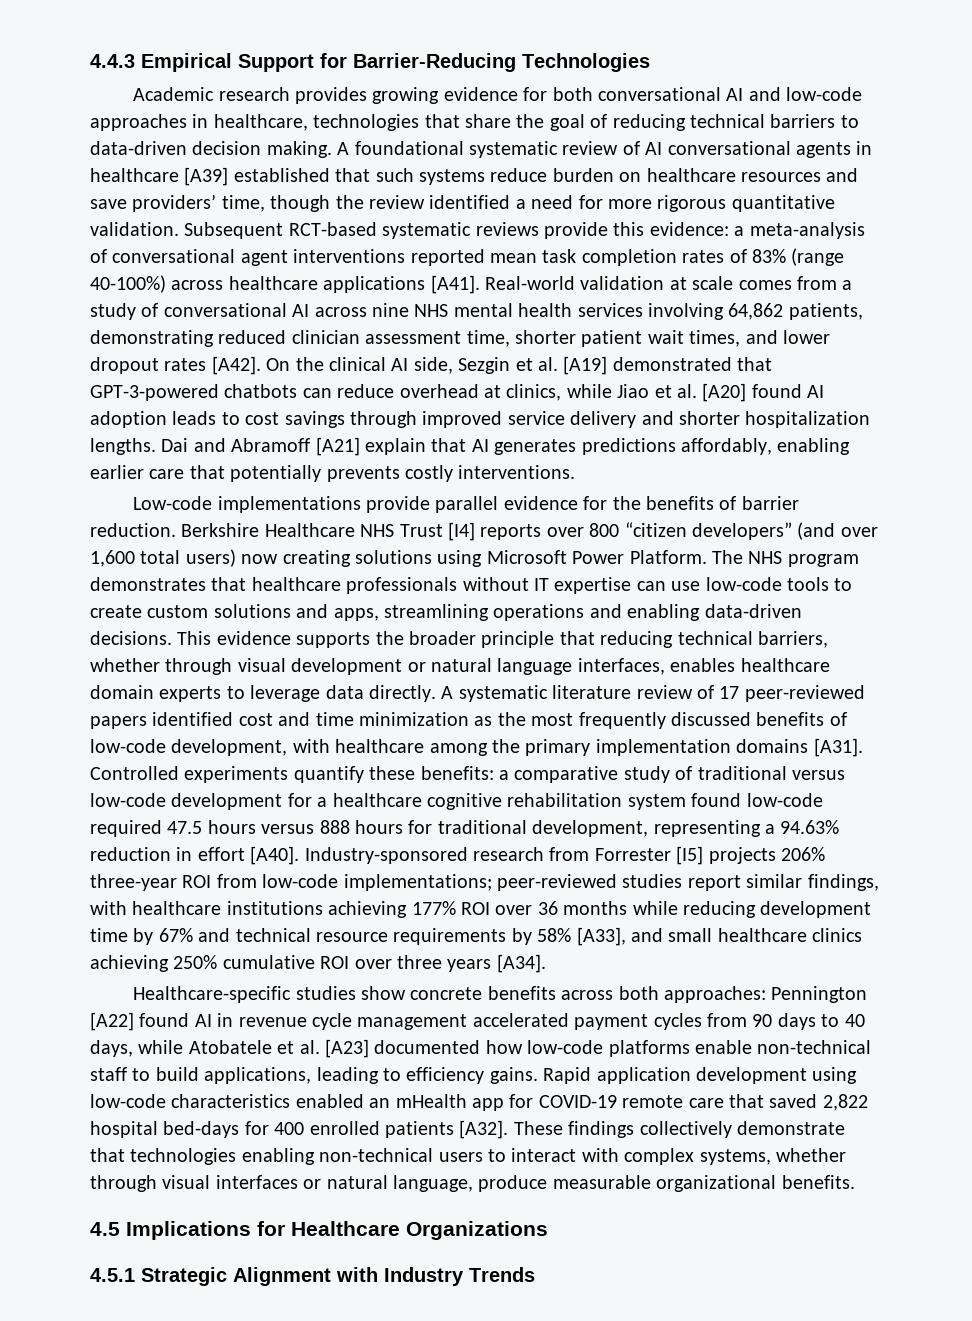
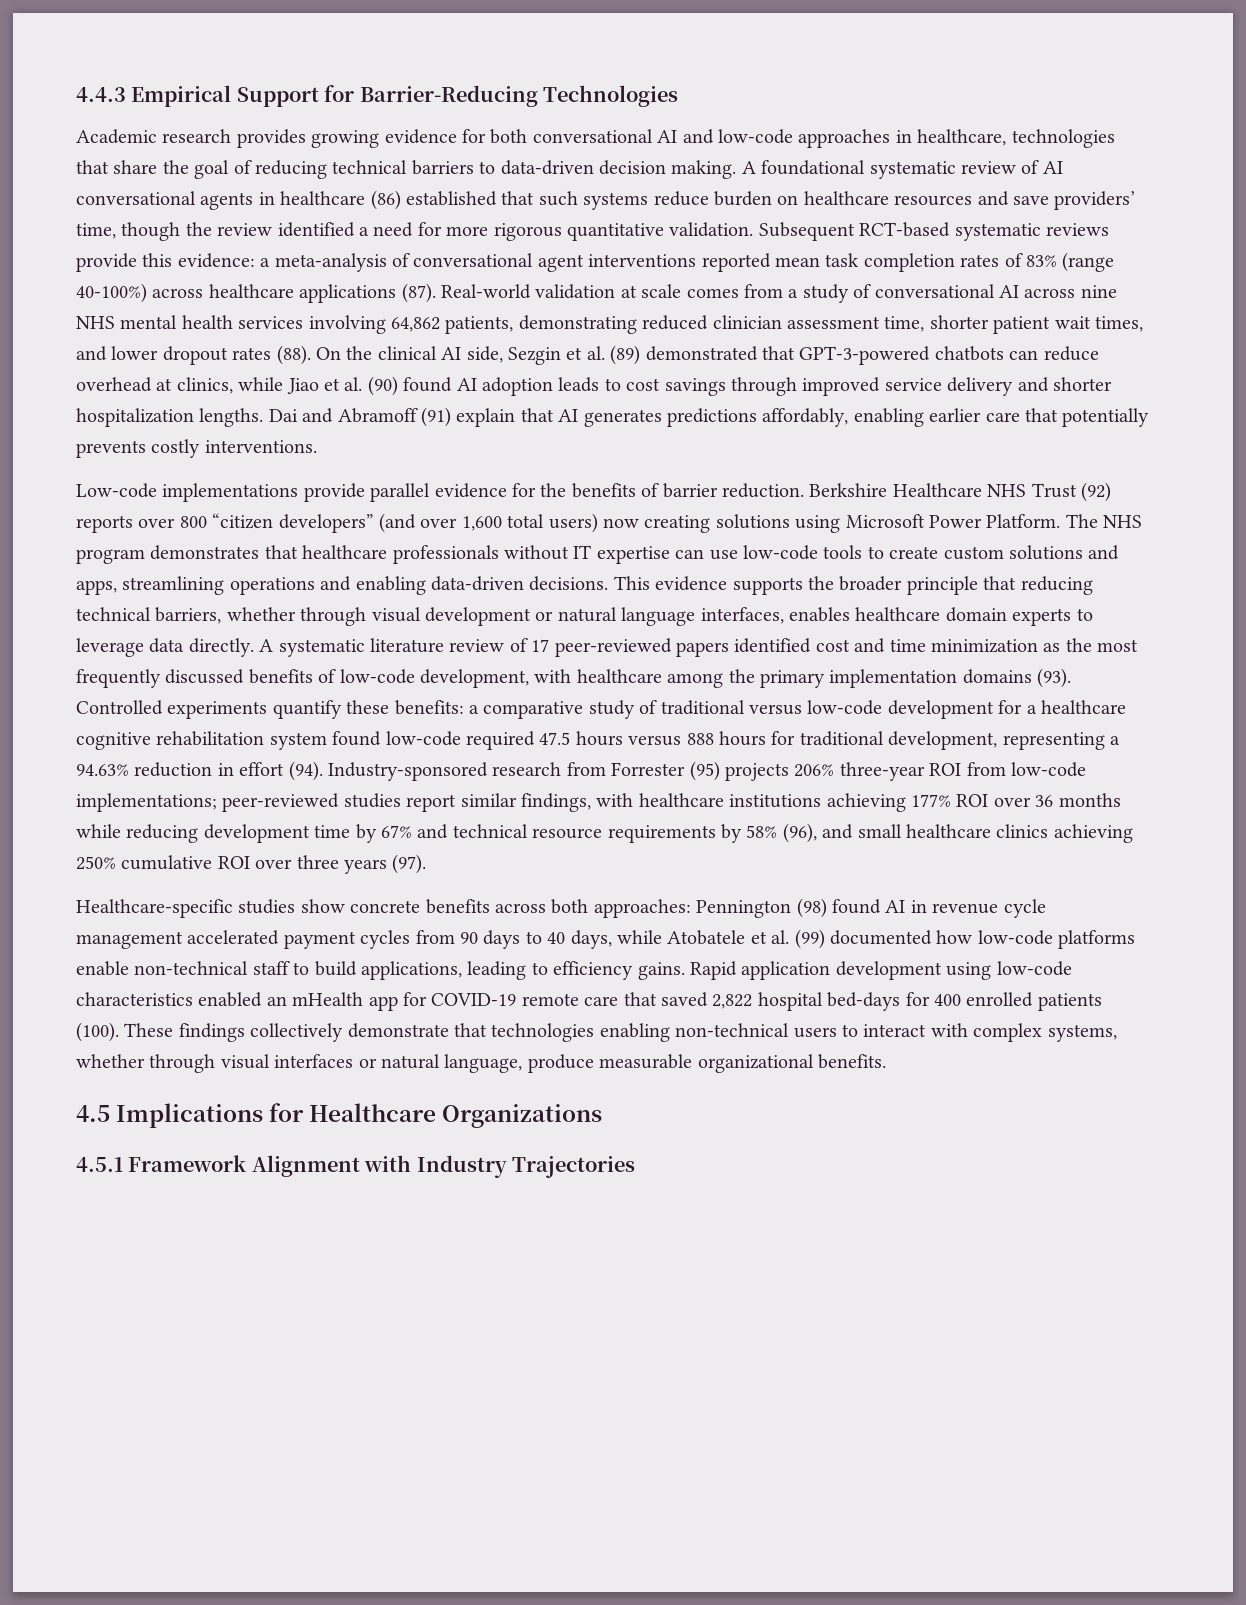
- A foundational systematic review of AI conversational agents in healthcare [A39] established that such systems reduce burden on healthcare resources and save providers’ time, though the review identified a need for more rigorous quantitative validation.
+ A foundational systematic review of AI conversational agents in healthcare (86) established that such systems reduce burden on healthcare resources and save providers’ time, though the review identified a need for more rigorous quantitative validation.
- Subsequent RCT-based systematic reviews provide this evidence: a meta-analysis of conversational agent interventions reported mean task completion rates of 83% (range 40-100%) across healthcare applications [A41].
+ Subsequent RCT-based systematic reviews provide this evidence: a meta-analysis of conversational agent interventions reported mean task completion rates of 83% (range 40-100%) across healthcare applications (87).
- Real-world validation at scale comes from a study of conversational AI across nine NHS mental health services involving 64,862 patients, demonstrating reduced clinician assessment time, shorter patient wait times, and lower dropout rates [A42].
+ Real-world validation at scale comes from a study of conversational AI across nine NHS mental health services involving 64,862 patients, demonstrating reduced clinician assessment time, shorter patient wait times, and lower dropout rates (88).
- On the clinical AI side, Sezgin et al. [A19] demonstrated that GPT-3-powered chatbots can reduce overhead at clinics, while Jiao et al. [A20] found AI adoption leads to cost savings through improved service delivery and shorter hospitalization lengths.
+ On the clinical AI side, Sezgin et al. (89) demonstrated that GPT-3-powered chatbots can reduce overhead at clinics, while Jiao et al. (90) found AI adoption leads to cost savings through improved service delivery and shorter hospitalization lengths.
- Dai and Abramoff [A21] explain that AI generates predictions affordably, enabling earlier care that potentially prevents costly interventions.
+ Dai and Abramoff (91) explain that AI generates predictions affordably, enabling earlier care that potentially prevents costly interventions.
- Berkshire Healthcare NHS Trust [I4] reports over 800 “citizen developers” (and over 1,600 total users) now creating solutions using Microsoft Power Platform.
+ Berkshire Healthcare NHS Trust (92) reports over 800 “citizen developers” (and over 1,600 total users) now creating solutions using Microsoft Power Platform.
- A systematic literature review of 17 peer-reviewed papers identified cost and time minimization as the most frequently discussed benefits of low-code development, with healthcare among the primary implementation domains [A31].
+ A systematic literature review of 17 peer-reviewed papers identified cost and time minimization as the most frequently discussed benefits of low-code development, with healthcare among the primary implementation domains (93).
- Controlled experiments quantify these benefits: a comparative study of traditional versus low-code development for a healthcare cognitive rehabilitation system found low-code required 47.5 hours versus 888 hours for traditional development, representing a 94.63% reduction in effort [A40].
+ Controlled experiments quantify these benefits: a comparative study of traditional versus low-code development for a healthcare cognitive rehabilitation system found low-code required 47.5 hours versus 888 hours for traditional development, representing a 94.63% reduction in effort (94).
- Industry-sponsored research from Forrester [I5] projects 206% three-year ROI from low-code implementations; peer-reviewed studies report similar findings, with healthcare institutions achieving 177% ROI over 36 months while reducing development time by 67% and technical resource requirements by 58% [A33], and small healthcare clinics achieving 250% cumulative ROI over three years [A34].
+ Industry-sponsored research from Forrester (95) projects 206% three-year ROI from low-code implementations; peer-reviewed studies report similar findings, with healthcare institutions achieving 177% ROI over 36 months while reducing development time by 67% and technical resource requirements by 58% (96), and small healthcare clinics achieving 250% cumulative ROI over three years (97).
- Healthcare-specific studies show concrete benefits across both approaches: Pennington [A22] found AI in revenue cycle management accelerated payment cycles from 90 days to 40 days, while Atobatele et al. [A23] documented how low-code platforms enable non-technical staff to build applications, leading to efficiency gains.
+ Healthcare-specific studies show concrete benefits across both approaches: Pennington (98) found AI in revenue cycle management accelerated payment cycles from 90 days to 40 days, while Atobatele et al. (99) documented how low-code platforms enable non-technical staff to build applications, leading to efficiency gains.
- Rapid application development using low-code characteristics enabled an mHealth app for COVID-19 remote care that saved 2,822 hospital bed-days for 400 enrolled patients [A32].
+ Rapid application development using low-code characteristics enabled an mHealth app for COVID-19 remote care that saved 2,822 hospital bed-days for 400 enrolled patients (100).
- 4.5.1 Strategic Alignment with Industry Trends
+ 4.5.1 Framework Alignment with Industry Trajectories

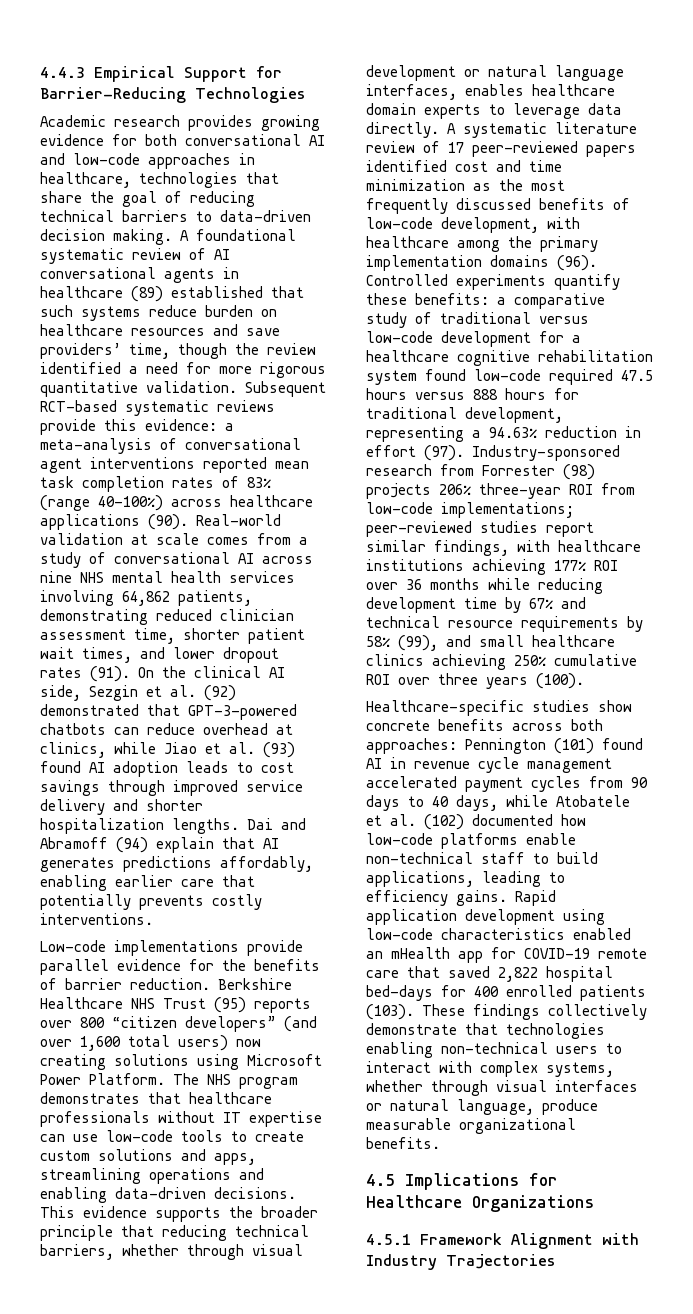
- A foundational systematic review of AI conversational agents in healthcare (86) established that such systems reduce burden on healthcare resources and save providers’ time, though the review identified a need for more rigorous quantitative validation.
+ A foundational systematic review of AI conversational agents in healthcare (89) established that such systems reduce burden on healthcare resources and save providers’ time, though the review identified a need for more rigorous quantitative validation.
- Subsequent RCT-based systematic reviews provide this evidence: a meta-analysis of conversational agent interventions reported mean task completion rates of 83% (range 40-100%) across healthcare applications (87).
+ Subsequent RCT-based systematic reviews provide this evidence: a meta-analysis of conversational agent interventions reported mean task completion rates of 83% (range 40-100%) across healthcare applications (90).
- Real-world validation at scale comes from a study of conversational AI across nine NHS mental health services involving 64,862 patients, demonstrating reduced clinician assessment time, shorter patient wait times, and lower dropout rates (88).
+ Real-world validation at scale comes from a study of conversational AI across nine NHS mental health services involving 64,862 patients, demonstrating reduced clinician assessment time, shorter patient wait times, and lower dropout rates (91).
- On the clinical AI side, Sezgin et al. (89) demonstrated that GPT-3-powered chatbots can reduce overhead at clinics, while Jiao et al. (90) found AI adoption leads to cost savings through improved service delivery and shorter hospitalization lengths.
+ On the clinical AI side, Sezgin et al. (92) demonstrated that GPT-3-powered chatbots can reduce overhead at clinics, while Jiao et al. (93) found AI adoption leads to cost savings through improved service delivery and shorter hospitalization lengths.
- Dai and Abramoff (91) explain that AI generates predictions affordably, enabling earlier care that potentially prevents costly interventions.
+ Dai and Abramoff (94) explain that AI generates predictions affordably, enabling earlier care that potentially prevents costly interventions.
- Berkshire Healthcare NHS Trust (92) reports over 800 “citizen developers” (and over 1,600 total users) now creating solutions using Microsoft Power Platform.
+ Berkshire Healthcare NHS Trust (95) reports over 800 “citizen developers” (and over 1,600 total users) now creating solutions using Microsoft Power Platform.
- A systematic literature review of 17 peer-reviewed papers identified cost and time minimization as the most frequently discussed benefits of low-code development, with healthcare among the primary implementation domains (93).
+ A systematic literature review of 17 peer-reviewed papers identified cost and time minimization as the most frequently discussed benefits of low-code development, with healthcare among the primary implementation domains (96).
- Controlled experiments quantify these benefits: a comparative study of traditional versus low-code development for a healthcare cognitive rehabilitation system found low-code required 47.5 hours versus 888 hours for traditional development, representing a 94.63% reduction in effort (94).
+ Controlled experiments quantify these benefits: a comparative study of traditional versus low-code development for a healthcare cognitive rehabilitation system found low-code required 47.5 hours versus 888 hours for traditional development, representing a 94.63% reduction in effort (97).
- Industry-sponsored research from Forrester (95) projects 206% three-year ROI from low-code implementations; peer-reviewed studies report similar findings, with healthcare institutions achieving 177% ROI over 36 months while reducing development time by 67% and technical resource requirements by 58% (96), and small healthcare clinics achieving 250% cumulative ROI over three years (97).
+ Industry-sponsored research from Forrester (98) projects 206% three-year ROI from low-code implementations; peer-reviewed studies report similar findings, with healthcare institutions achieving 177% ROI over 36 months while reducing development time by 67% and technical resource requirements by 58% (99), and small healthcare clinics achieving 250% cumulative ROI over three years (100).
- Healthcare-specific studies show concrete benefits across both approaches: Pennington (98) found AI in revenue cycle management accelerated payment cycles from 90 days to 40 days, while Atobatele et al. (99) documented how low-code platforms enable non-technical staff to build applications, leading to efficiency gains.
+ Healthcare-specific studies show concrete benefits across both approaches: Pennington (101) found AI in revenue cycle management accelerated payment cycles from 90 days to 40 days, while Atobatele et al. (102) documented how low-code platforms enable non-technical staff to build applications, leading to efficiency gains.
- Rapid application development using low-code characteristics enabled an mHealth app for COVID-19 remote care that saved 2,822 hospital bed-days for 400 enrolled patients (100).
+ Rapid application development using low-code characteristics enabled an mHealth app for COVID-19 remote care that saved 2,822 hospital bed-days for 400 enrolled patients (103).

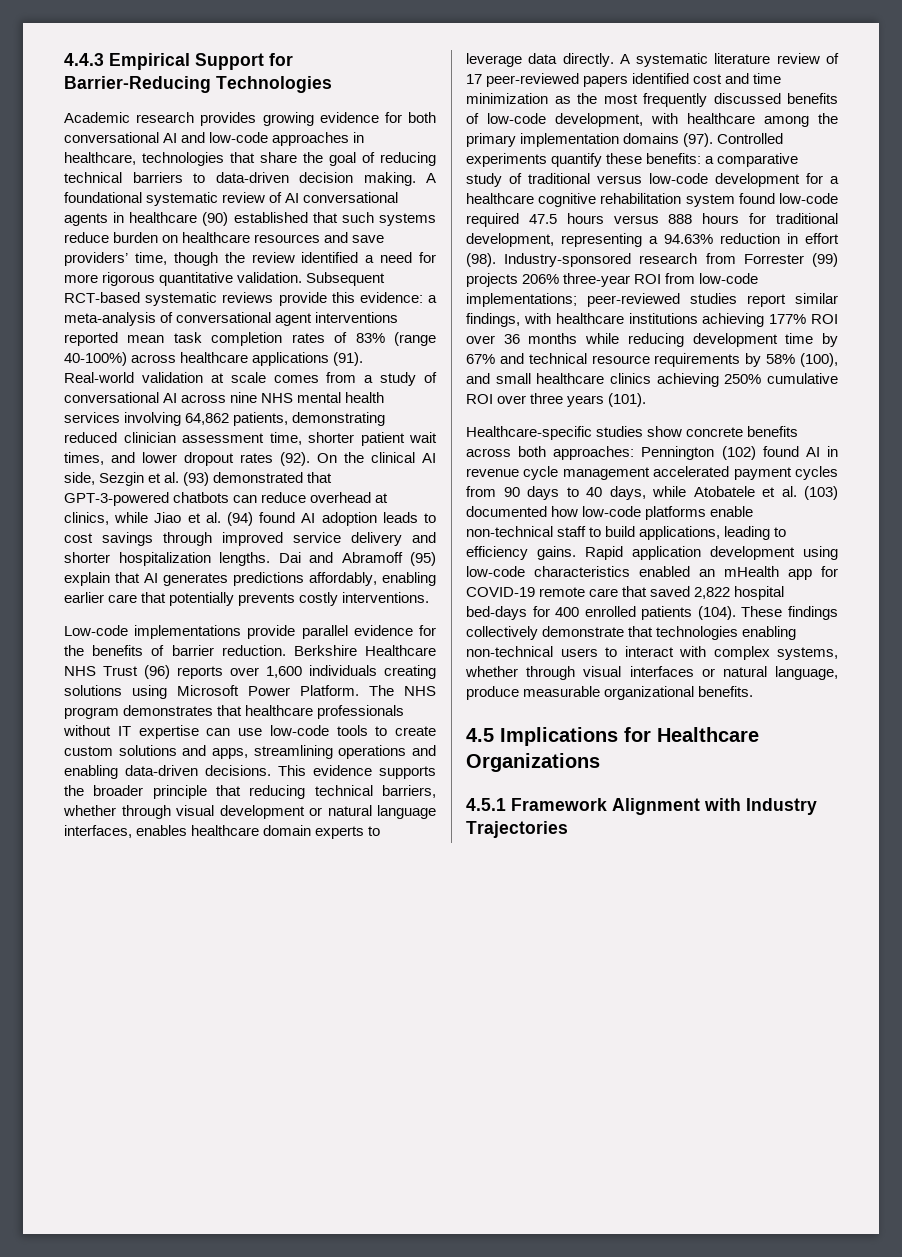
- A foundational systematic review of AI conversational agents in healthcare (89) established that such systems reduce burden on healthcare resources and save providers’ time, though the review identified a need for more rigorous quantitative validation.
+ A foundational systematic review of AI conversational agents in healthcare (90) established that such systems reduce burden on healthcare resources and save providers’ time, though the review identified a need for more rigorous quantitative validation.
- Subsequent RCT-based systematic reviews provide this evidence: a meta-analysis of conversational agent interventions reported mean task completion rates of 83% (range 40-100%) across healthcare applications (90).
+ Subsequent RCT-based systematic reviews provide this evidence: a meta-analysis of conversational agent interventions reported mean task completion rates of 83% (range 40-100%) across healthcare applications (91).
- Real-world validation at scale comes from a study of conversational AI across nine NHS mental health services involving 64,862 patients, demonstrating reduced clinician assessment time, shorter patient wait times, and lower dropout rates (91).
+ Real-world validation at scale comes from a study of conversational AI across nine NHS mental health services involving 64,862 patients, demonstrating reduced clinician assessment time, shorter patient wait times, and lower dropout rates (92).
- On the clinical AI side, Sezgin et al. (92) demonstrated that GPT-3-powered chatbots can reduce overhead at clinics, while Jiao et al. (93) found AI adoption leads to cost savings through improved service delivery and shorter hospitalization lengths.
+ On the clinical AI side, Sezgin et al. (93) demonstrated that GPT-3-powered chatbots can reduce overhead at clinics, while Jiao et al. (94) found AI adoption leads to cost savings through improved service delivery and shorter hospitalization lengths.
- Dai and Abramoff (94) explain that AI generates predictions affordably, enabling earlier care that potentially prevents costly interventions.
+ Dai and Abramoff (95) explain that AI generates predictions affordably, enabling earlier care that potentially prevents costly interventions.
- Berkshire Healthcare NHS Trust (95) reports over 800 “citizen developers” (and over 1,600 total users) now creating solutions using Microsoft Power Platform.
+ Berkshire Healthcare NHS Trust (96) reports over 1,600 individuals creating solutions using Microsoft Power Platform.
- A systematic literature review of 17 peer-reviewed papers identified cost and time minimization as the most frequently discussed benefits of low-code development, with healthcare among the primary implementation domains (96).
+ A systematic literature review of 17 peer-reviewed papers identified cost and time minimization as the most frequently discussed benefits of low-code development, with healthcare among the primary implementation domains (97).
- Controlled experiments quantify these benefits: a comparative study of traditional versus low-code development for a healthcare cognitive rehabilitation system found low-code required 47.5 hours versus 888 hours for traditional development, representing a 94.63% reduction in effort (97).
+ Controlled experiments quantify these benefits: a comparative study of traditional versus low-code development for a healthcare cognitive rehabilitation system found low-code required 47.5 hours versus 888 hours for traditional development, representing a 94.63% reduction in effort (98).
- Industry-sponsored research from Forrester (98) projects 206% three-year ROI from low-code implementations; peer-reviewed studies report similar findings, with healthcare institutions achieving 177% ROI over 36 months while reducing development time by 67% and technical resource requirements by 58% (99), and small healthcare clinics achieving 250% cumulative ROI over three years (100).
+ Industry-sponsored research from Forrester (99) projects 206% three-year ROI from low-code implementations; peer-reviewed studies report similar findings, with healthcare institutions achieving 177% ROI over 36 months while reducing development time by 67% and technical resource requirements by 58% (100), and small healthcare clinics achieving 250% cumulative ROI over three years (101).
- Healthcare-specific studies show concrete benefits across both approaches: Pennington (101) found AI in revenue cycle management accelerated payment cycles from 90 days to 40 days, while Atobatele et al. (102) documented how low-code platforms enable non-technical staff to build applications, leading to efficiency gains.
+ Healthcare-specific studies show concrete benefits across both approaches: Pennington (102) found AI in revenue cycle management accelerated payment cycles from 90 days to 40 days, while Atobatele et al. (103) documented how low-code platforms enable non-technical staff to build applications, leading to efficiency gains.
- Rapid application development using low-code characteristics enabled an mHealth app for COVID-19 remote care that saved 2,822 hospital bed-days for 400 enrolled patients (103).
+ Rapid application development using low-code characteristics enabled an mHealth app for COVID-19 remote care that saved 2,822 hospital bed-days for 400 enrolled patients (104).

